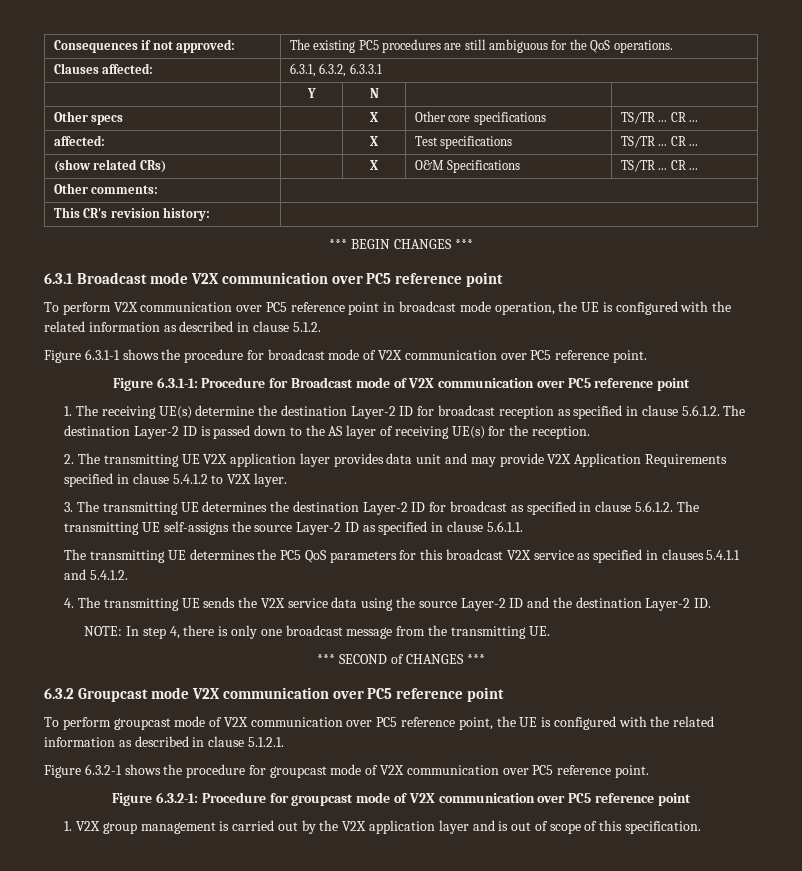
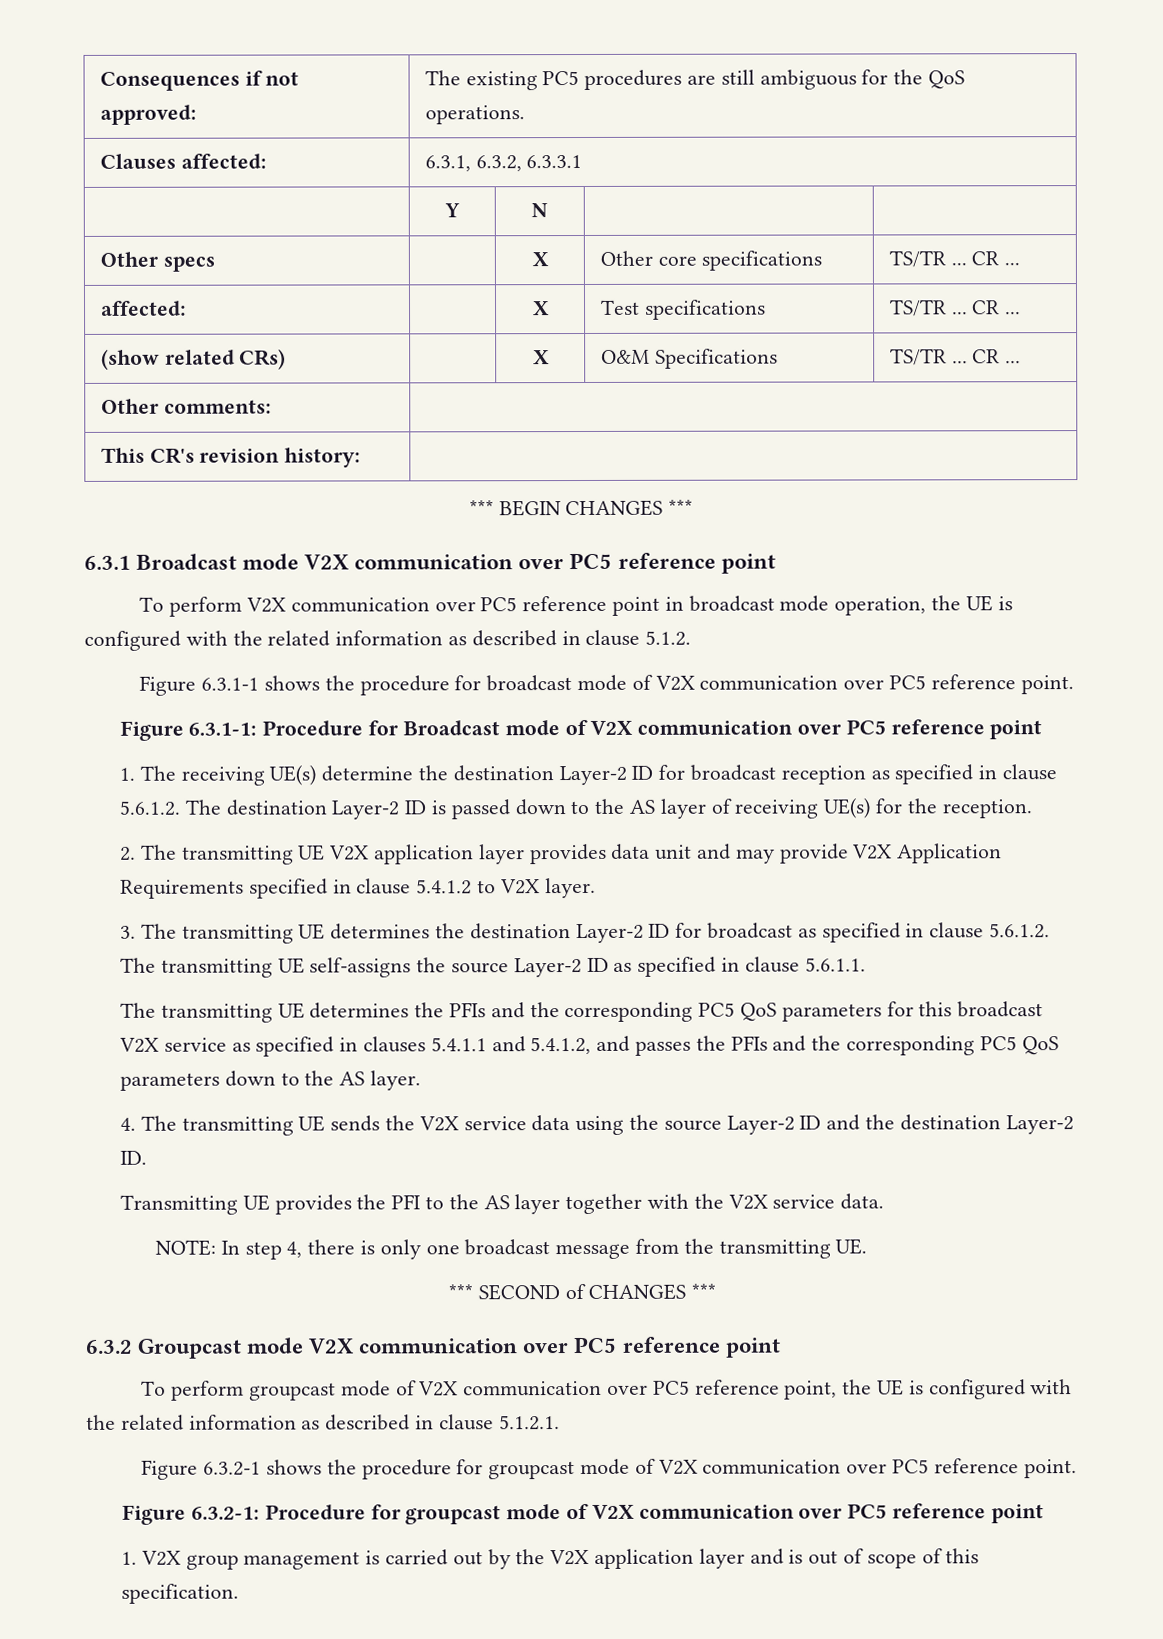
- The transmitting UE determines the PC5 QoS parameters for this broadcast V2X service as specified in clauses 5.4.1.1 and 5.4.1.2.
+ The transmitting UE determines the PFIs and the corresponding PC5 QoS parameters for this broadcast V2X service as specified in clauses 5.4.1.1 and 5.4.1.2, and passes the PFIs and the corresponding PC5 QoS parameters down to the AS layer.
+ Transmitting UE provides the PFI to the AS layer together with the V2X service data.

